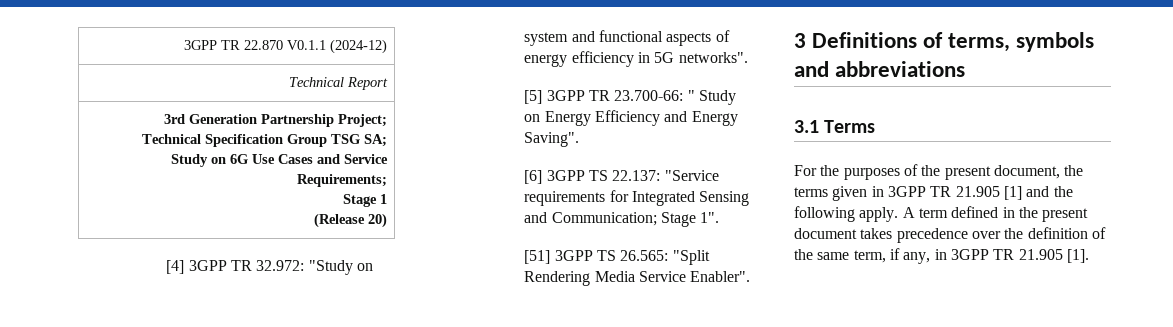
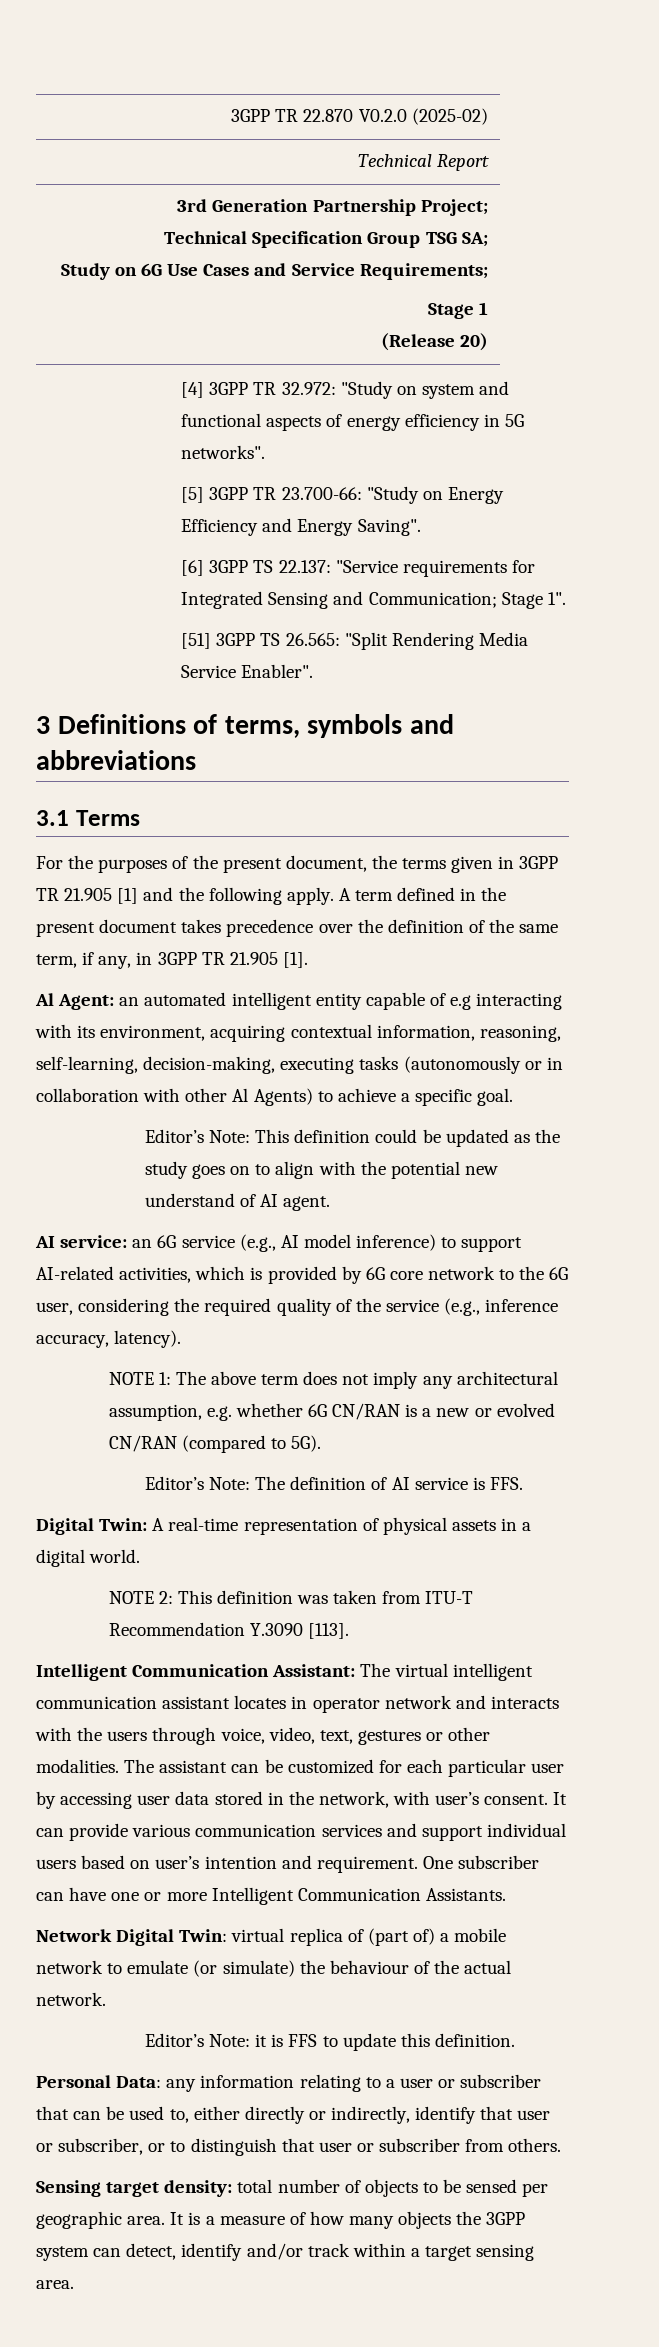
- 3GPP TR 22.870 V0.1.1 (2024-12)
+ 3GPP TR 22.870 V0.2.0 (2025-02)
- [5] 3GPP TR 23.700-66: " Study on Energy Efficiency and Energy Saving".
+ [5] 3GPP TR 23.700-66: "Study on Energy Efficiency and Energy Saving".
+ Al Agent: an automated intelligent entity capable of e.g interacting with its environment, acquiring contextual information, reasoning, self-learning, decision-making, executing tasks (autonomously or in collaboration with other Al Agents) to achieve a specific goal.
+ Editor’s Note: This definition could be updated as the study goes on to align with the potential new understand of AI agent.
+ AI service: an 6G service (e.g., AI model inference) to support AI-related activities, which is provided by 6G core network to the 6G user, considering the required quality of the service (e.g., inference accuracy, latency).
+ NOTE 1: The above term does not imply any architectural assumption, e.g. whether 6G CN/RAN is a new or evolved CN/RAN (compared to 5G).
+ Editor’s Note: The definition of AI service is FFS.
+ Digital Twin: A real-time representation of physical assets in a digital world.
+ NOTE 2: This definition was taken from ITU-T Recommendation Y.3090 [113].
+ Intelligent Communication Assistant: The virtual intelligent communication assistant locates in operator network and interacts with the users through voice, video, text, gestures or other modalities. The assistant can be customized for each particular user by accessing user data stored in the network, with user’s consent. It can provide various communication services and support individual users based on user’s intention and requirement. One subscriber can have one or more Intelligent Communication Assistants.
+ Network Digital Twin: virtual replica of (part of) a mobile network to emulate (or simulate) the behaviour of the actual network.
+ Editor’s Note: it is FFS to update this definition.
+ Personal Data: any information relating to a user or subscriber that can be used to, either directly or indirectly, identify that user or subscriber, or to distinguish that user or subscriber from others.
+ Sensing target density: total number of objects to be sensed per geographic area. It is a measure of how many objects the 3GPP system can detect, identify and/or track within a target sensing area.

